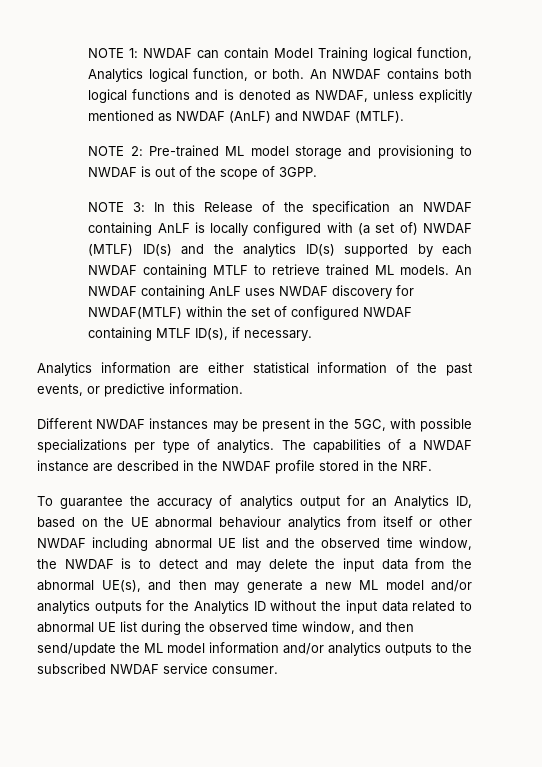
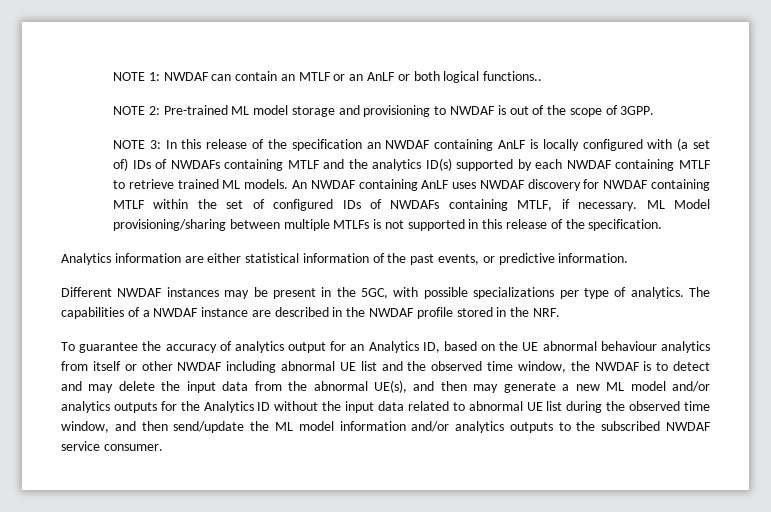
- NOTE 1: NWDAF can contain Model Training logical function, Analytics logical function, or both. An NWDAF contains both logical functions and is denoted as NWDAF, unless explicitly mentioned as NWDAF (AnLF) and NWDAF (MTLF).
+ NOTE 1: NWDAF can contain an MTLF or an AnLF or both logical functions..
- NOTE 3: In this Release of the specification an NWDAF containing AnLF is locally configured with (a set of) NWDAF (MTLF) ID(s) and the analytics ID(s) supported by each NWDAF containing MTLF to retrieve trained ML models.
+ NOTE 3: In this release of the specification an NWDAF containing AnLF is locally configured with (a set of) IDs of NWDAFs containing MTLF and the analytics ID(s) supported by each NWDAF containing MTLF to retrieve trained ML models.
- An NWDAF containing AnLF uses NWDAF discovery for NWDAF(MTLF) within the set of configured NWDAF containing MTLF ID(s), if necessary.
+ An NWDAF containing AnLF uses NWDAF discovery for NWDAF containing MTLF within the set of configured IDs of NWDAFs containing MTLF, if necessary. ML Model provisioning/sharing between multiple MTLFs is not supported in this release of the specification.

